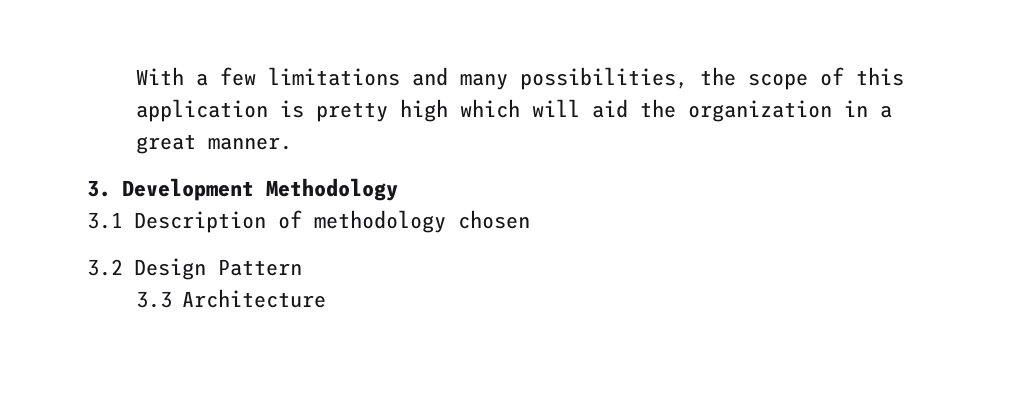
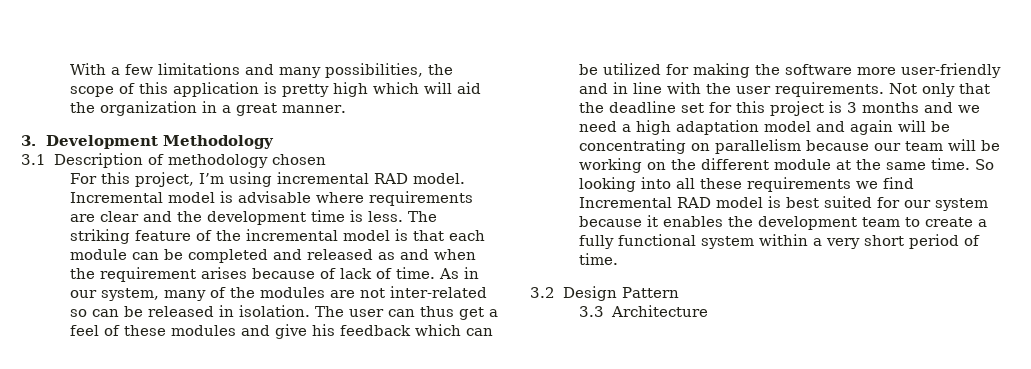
+ For this project, I’m using incremental RAD model. Incremental model is advisable where requirements are clear and the development time is less. The striking feature of the incremental model is that each module can be completed and released as and when the requirement arises because of lack of time. As in our system, many of the modules are not inter-related so can be released in isolation. The user can thus get a feel of these modules and give his feedback which can be utilized for making the software more user-friendly and in line with the user requirements. Not only that the deadline set for this project is 3 months and we need a high adaptation model and again will be concentrating on parallelism because our team will be working on the different module at the same time. So looking into all these requirements we find Incremental RAD model is best suited for our system because it enables the development team to create a fully functional system within a very short period of time.

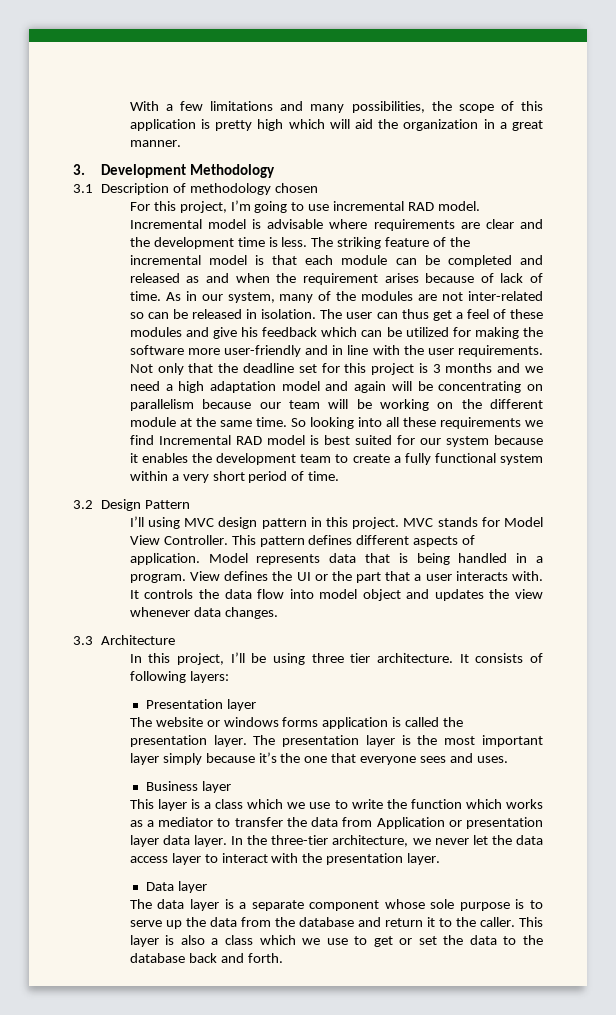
- For this project, I’m using incremental RAD model.
+ For this project, I’m going to use incremental RAD model.
+ I’ll using MVC design pattern in this project. MVC stands for Model View Controller. This pattern defines different aspects of application. Model represents data that is being handled in a program. View defines the UI or the part that a user interacts with. It controls the data flow into model object and updates the view whenever data changes.
  3.3 Architecture
+ In this project, I’ll be using three tier architecture. It consists of following layers:
+ Presentation layer
+ The website or windows forms application is called the presentation layer. The presentation layer is the most important layer simply because it’s the one that everyone sees and uses.
+ Business layer
+ This layer is a class which we use to write the function which works as a mediator to transfer the data from Application or presentation layer data layer. In the three-tier architecture, we never let the data access layer to interact with the presentation layer.
+ Data layer
+ The data layer is a separate component whose sole purpose is to serve up the data from the database and return it to the caller. This layer is also a class which we use to get or set the data to the database back and forth.

